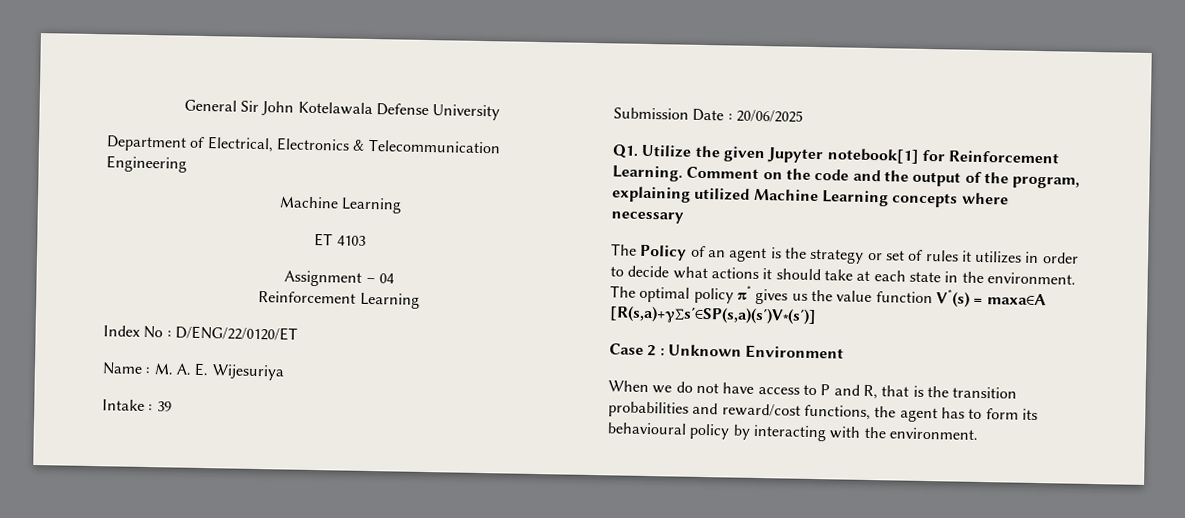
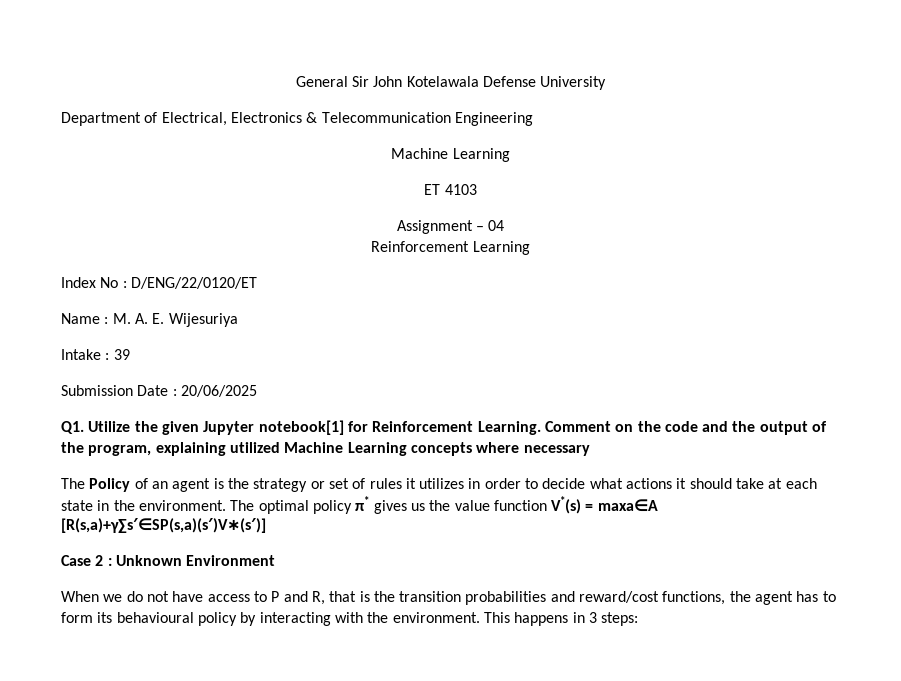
+ This happens in 3 steps:

